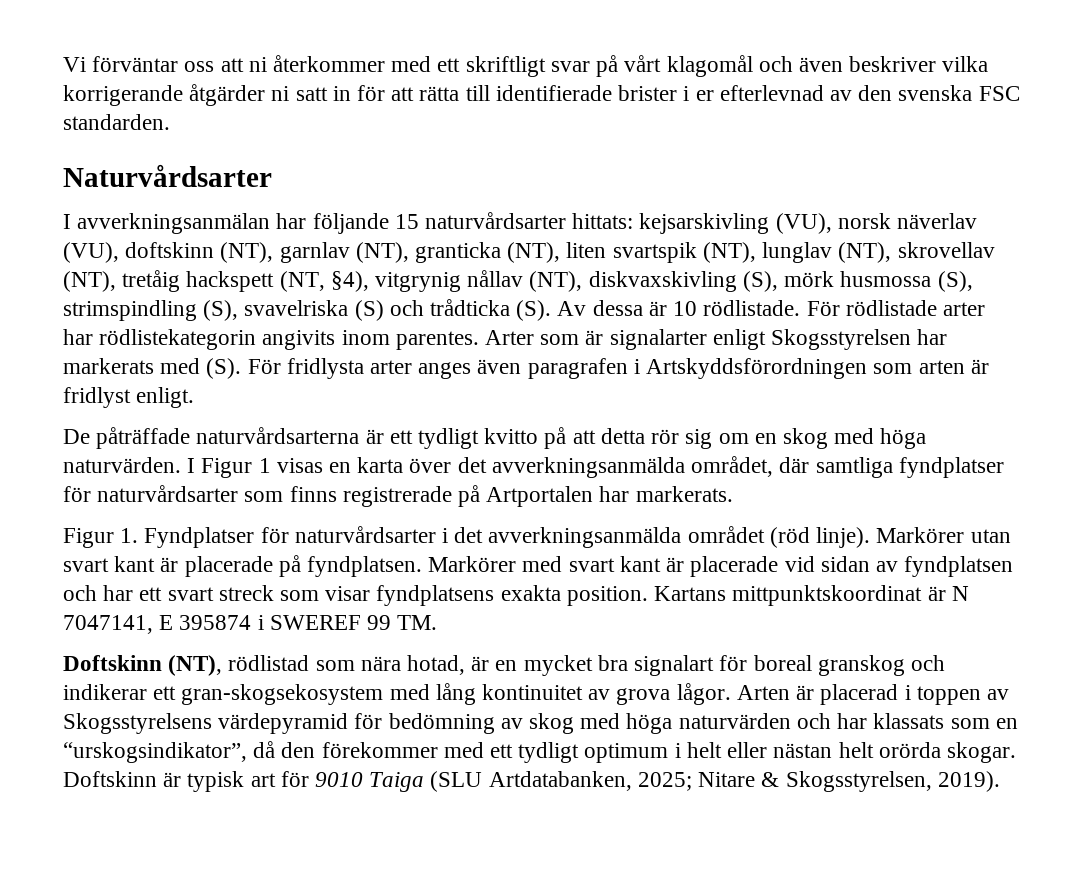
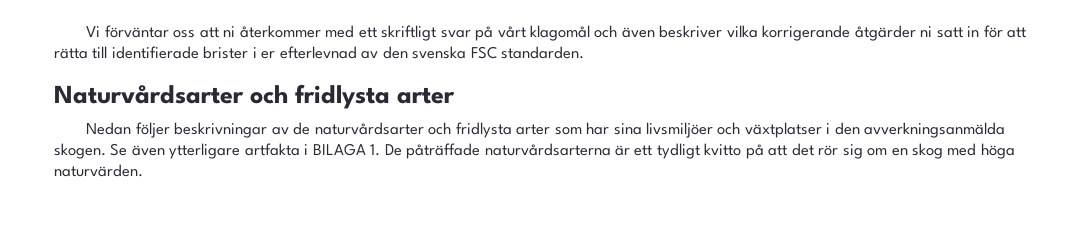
- Naturvårdsarter
- I avverkningsanmälan har följande 15 naturvårdsarter hittats: kejsarskivling (VU), norsk näverlav (VU), doftskinn (NT), garnlav (NT), granticka (NT), liten svartspik (NT), lunglav (NT), skrovellav (NT), tretåig hackspett (NT, §4), vitgrynig nållav (NT), diskvaxskivling (S), mörk husmossa (S), strimspindling (S), svavelriska (S) och trådticka (S). Av dessa är 10 rödlistade. För rödlistade arter har rödlistekategorin angivits inom parentes. Arter som är signalarter enligt Skogsstyrelsen har markerats med (S). För fridlysta arter anges även paragrafen i Artskyddsförordningen som arten är fridlyst enligt.
- De påträffade naturvårdsarterna är ett tydligt kvitto på att detta rör sig om en skog med höga naturvärden. I Figur 1 visas en karta över det avverkningsanmälda området, där samtliga fyndplatser för naturvårdsarter som finns registrerade på Artportalen har markerats.
- Figur 1. Fyndplatser för naturvårdsarter i det avverkningsanmälda området (röd linje). Markörer utan svart kant är placerade på fyndplatsen. Markörer med svart kant är placerade vid sidan av fyndplatsen och har ett svart streck som visar fyndplatsens exakta position. Kartans mittpunktskoordinat är N 7047141, E 395874 i SWEREF 99 TM.
- Doftskinn (NT), rödlistad som nära hotad, är en mycket bra signalart för boreal granskog och indikerar ett gran-skogsekosystem med lång kontinuitet av grova lågor. Arten är placerad i toppen av Skogsstyrelsens värdepyramid för bedömning av skog med höga naturvärden och har klassats som en “urskogsindikator”, då den förekommer med ett tydligt optimum i helt eller nästan helt orörda skogar. Doftskinn är typisk art för 9010 Taiga (SLU Artdatabanken, 2025; Nitare & Skogsstyrelsen, 2019).
+ Naturvårdsarter och fridlysta arter
+ Nedan följer beskrivningar av de naturvårdsarter och fridlysta arter som har sina livsmiljöer och växtplatser i den avverkningsanmälda skogen. Se även ytterligare artfakta i BILAGA 1. De påträffade naturvårdsarterna är ett tydligt kvitto på att det rör sig om en skog med höga naturvärden.

